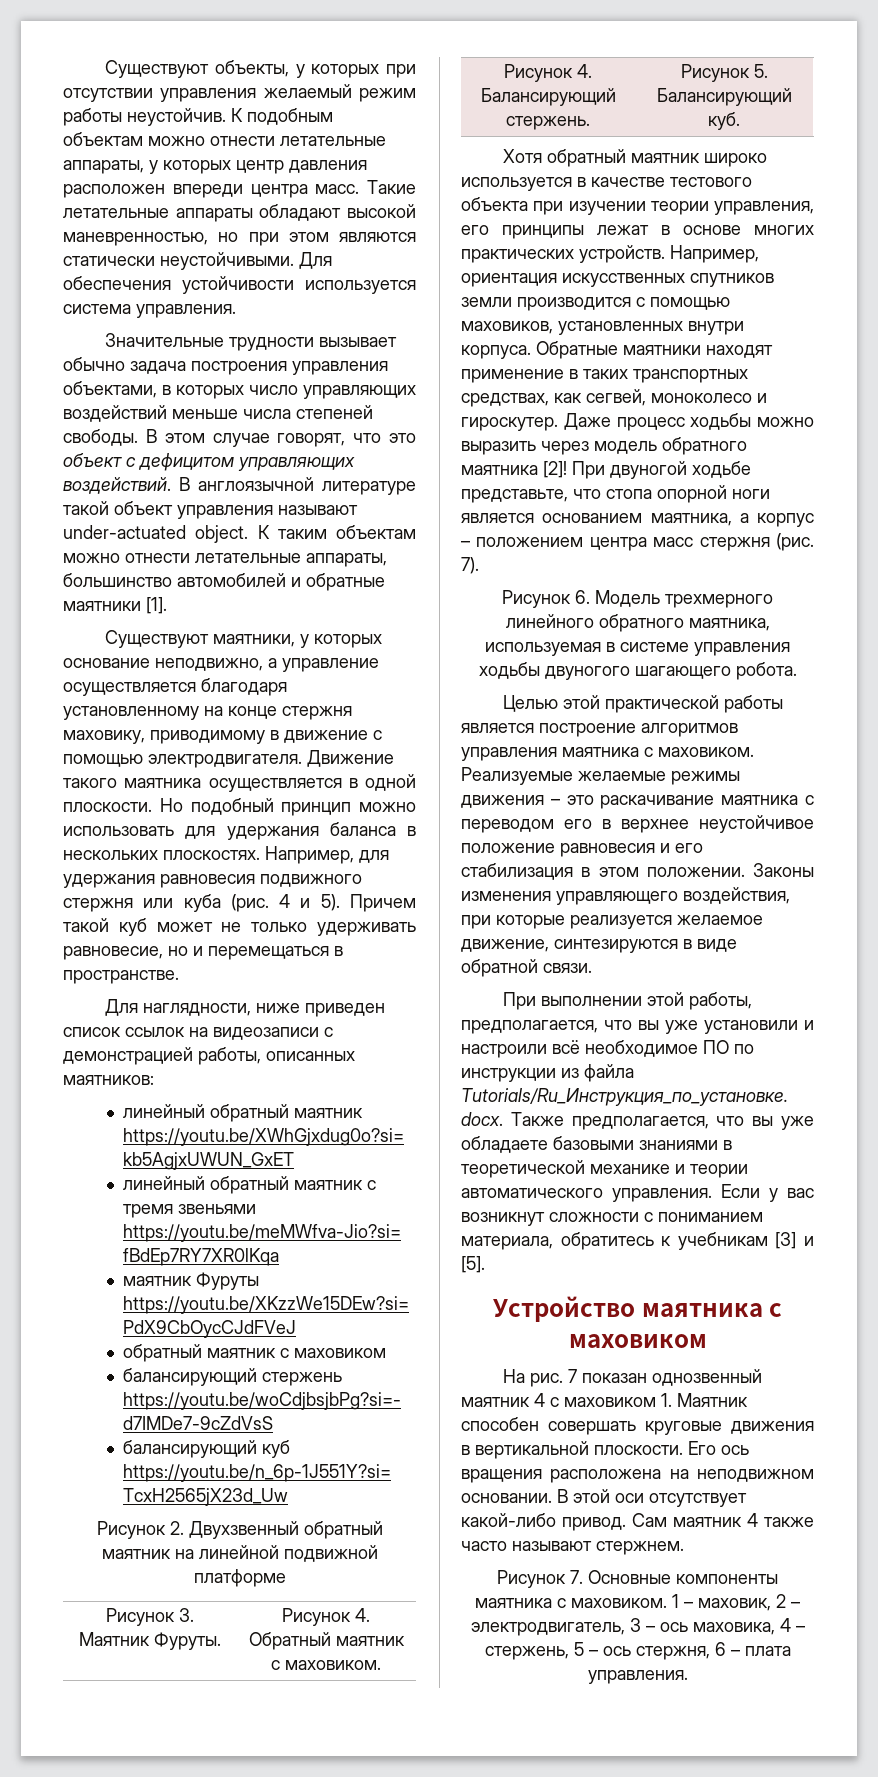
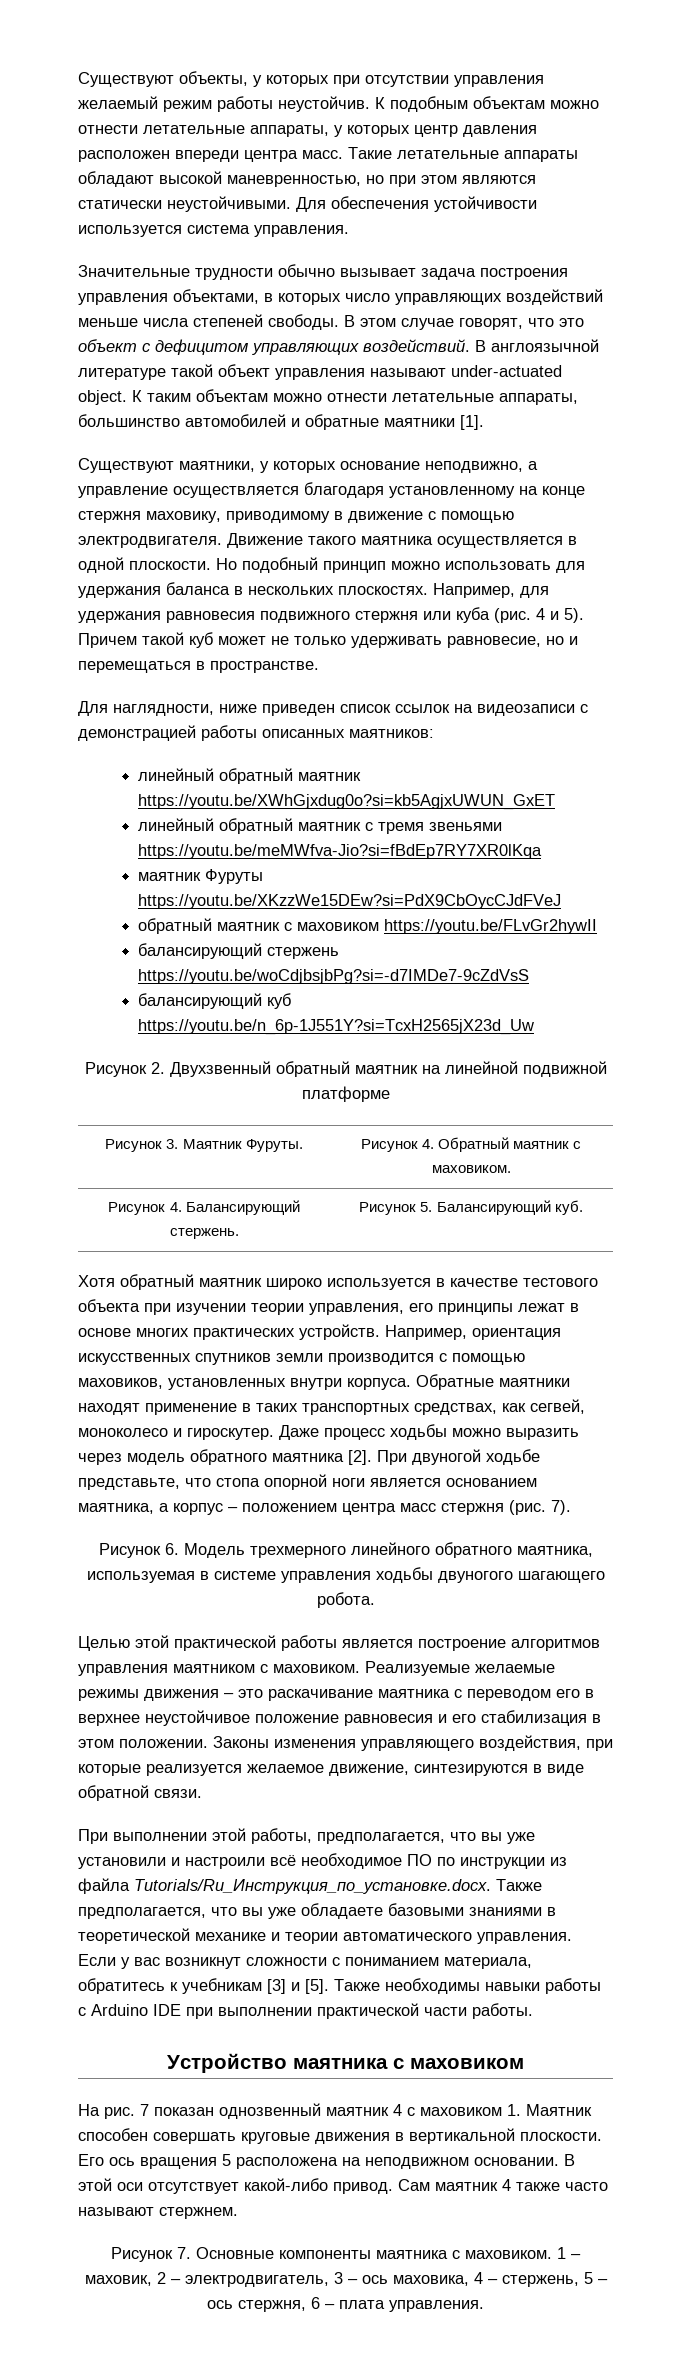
- Значительные трудности вызывает обычно задача построения управления объектами, в которых число управляющих воздействий меньше числа степеней свободы.
+ Значительные трудности обычно вызывает задача построения управления объектами, в которых число управляющих воздействий меньше числа степеней свободы.
- Для наглядности, ниже приведен список ссылок на видеозаписи с демонстрацией работы, описанных маятников:
+ Для наглядности, ниже приведен список ссылок на видеозаписи с демонстрацией работы описанных маятников:
- обратный маятник с маховиком
+ обратный маятник с маховиком https://youtu.be/FLvGr2hywII
- Даже процесс ходьбы можно выразить через модель обратного маятника [2]!
+ Даже процесс ходьбы можно выразить через модель обратного маятника [2].
- Целью этой практической работы является построение алгоритмов управления маятника с маховиком.
+ Целью этой практической работы является построение алгоритмов управления маятником с маховиком.
+ Также необходимы навыки работы с Arduino IDE при выполнении практической части работы.
- Его ось вращения расположена на неподвижном основании.
+ Его ось вращения 5 расположена на неподвижном основании.

